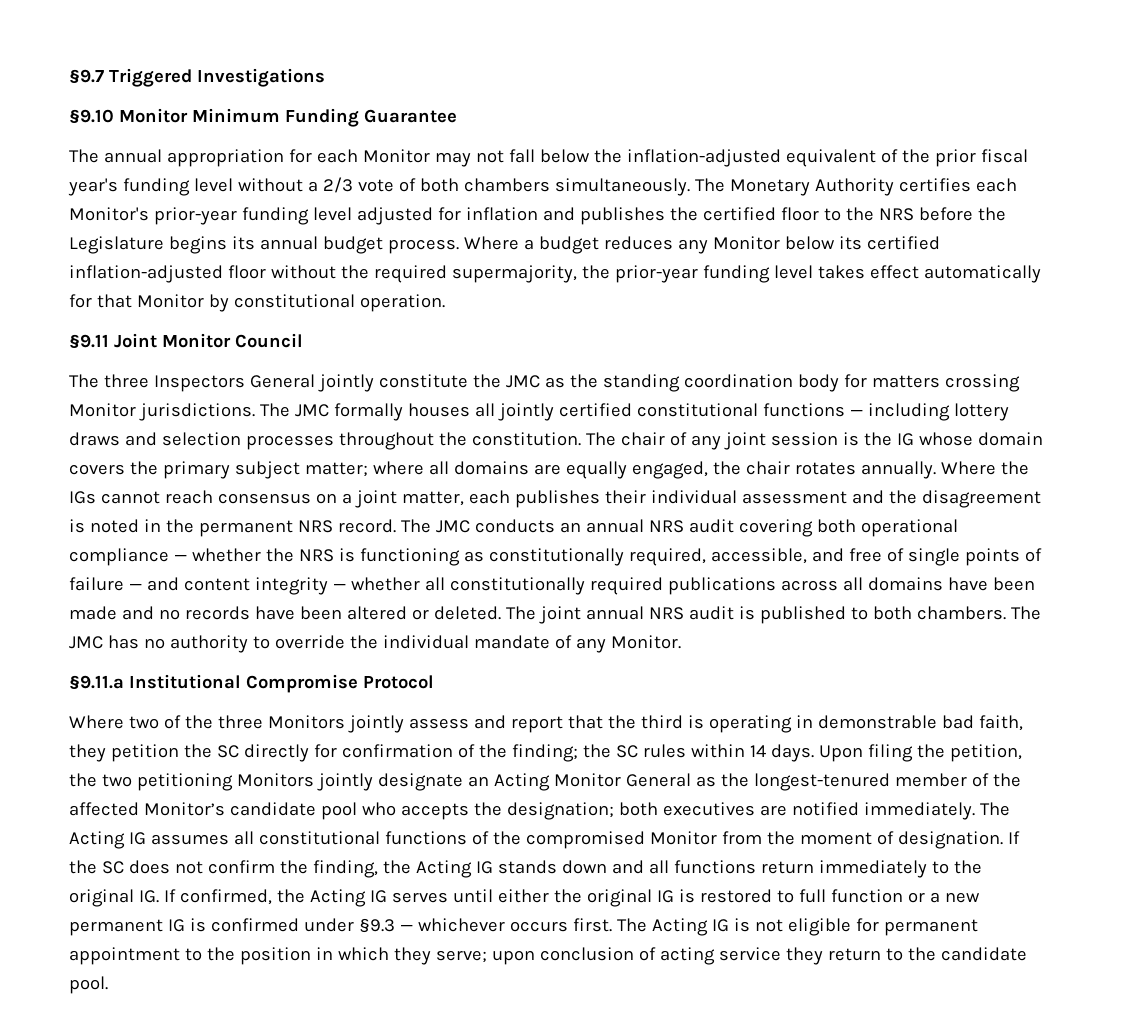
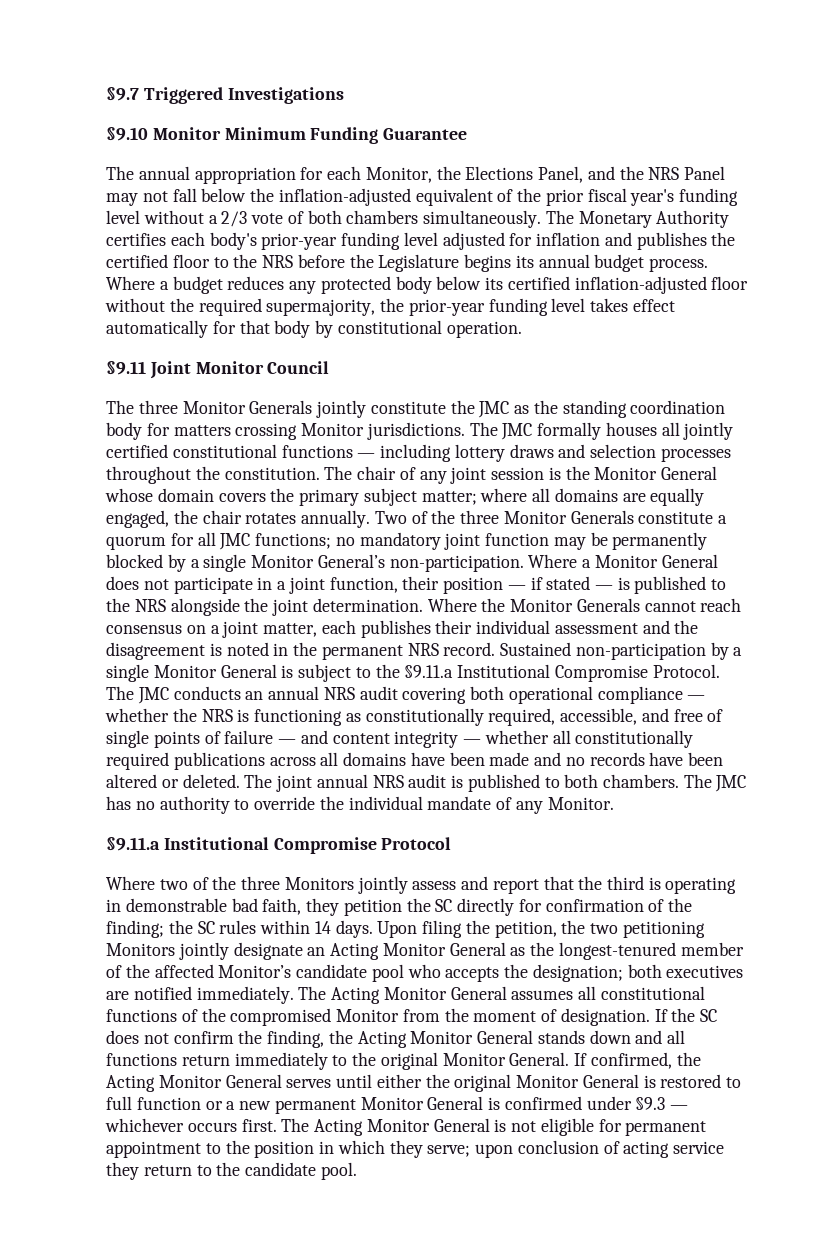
- The annual appropriation for each Monitor may not fall below the inflation-adjusted equivalent of the prior fiscal year's funding level without a 2/3 vote of both chambers simultaneously.
+ The annual appropriation for each Monitor, the Elections Panel, and the NRS Panel may not fall below the inflation-adjusted equivalent of the prior fiscal year's funding level without a 2/3 vote of both chambers simultaneously.
- The Monetary Authority certifies each Monitor's prior-year funding level adjusted for inflation and publishes the certified floor to the NRS before the Legislature begins its annual budget process.
+ The Monetary Authority certifies each body's prior-year funding level adjusted for inflation and publishes the certified floor to the NRS before the Legislature begins its annual budget process.
- Where a budget reduces any Monitor below its certified inflation-adjusted floor without the required supermajority, the prior-year funding level takes effect automatically for that Monitor by constitutional operation.
+ Where a budget reduces any protected body below its certified inflation-adjusted floor without the required supermajority, the prior-year funding level takes effect automatically for that body by constitutional operation.
- The three Inspectors General jointly constitute the JMC as the standing coordination body for matters crossing Monitor jurisdictions.
+ The three Monitor Generals jointly constitute the JMC as the standing coordination body for matters crossing Monitor jurisdictions.
- The chair of any joint session is the IG whose domain covers the primary subject matter; where all domains are equally engaged, the chair rotates annually.
+ The chair of any joint session is the Monitor General whose domain covers the primary subject matter; where all domains are equally engaged, the chair rotates annually.
- Where the IGs cannot reach consensus on a joint matter, each publishes their individual assessment and the disagreement is noted in the permanent NRS record.
+ Two of the three Monitor Generals constitute a quorum for all JMC functions; no mandatory joint function may be permanently blocked by a single Monitor General’s non-participation. Where a Monitor General does not participate in a joint function, their position — if stated — is published to the NRS alongside the joint determination. Where the Monitor Generals cannot reach consensus on a joint matter, each publishes their individual assessment and the disagreement is noted in the permanent NRS record.
+ Sustained non-participation by a single Monitor General is subject to the §9.11.a Institutional Compromise Protocol.
- The Acting IG assumes all constitutional functions of the compromised Monitor from the moment of designation.
+ The Acting Monitor General assumes all constitutional functions of the compromised Monitor from the moment of designation.
- If the SC does not confirm the finding, the Acting IG stands down and all functions return immediately to the original IG. If confirmed, the Acting IG serves until either the original IG is restored to full function or a new permanent IG is confirmed under §9.3 — whichever occurs first.
+ If the SC does not confirm the finding, the Acting Monitor General stands down and all functions return immediately to the original Monitor General. If confirmed, the Acting Monitor General serves until either the original Monitor General is restored to full function or a new permanent Monitor General is confirmed under §9.3 — whichever occurs first.
- The Acting IG is not eligible for permanent appointment to the position in which they serve; upon conclusion of acting service they return to the candidate pool.
+ The Acting Monitor General is not eligible for permanent appointment to the position in which they serve; upon conclusion of acting service they return to the candidate pool.

